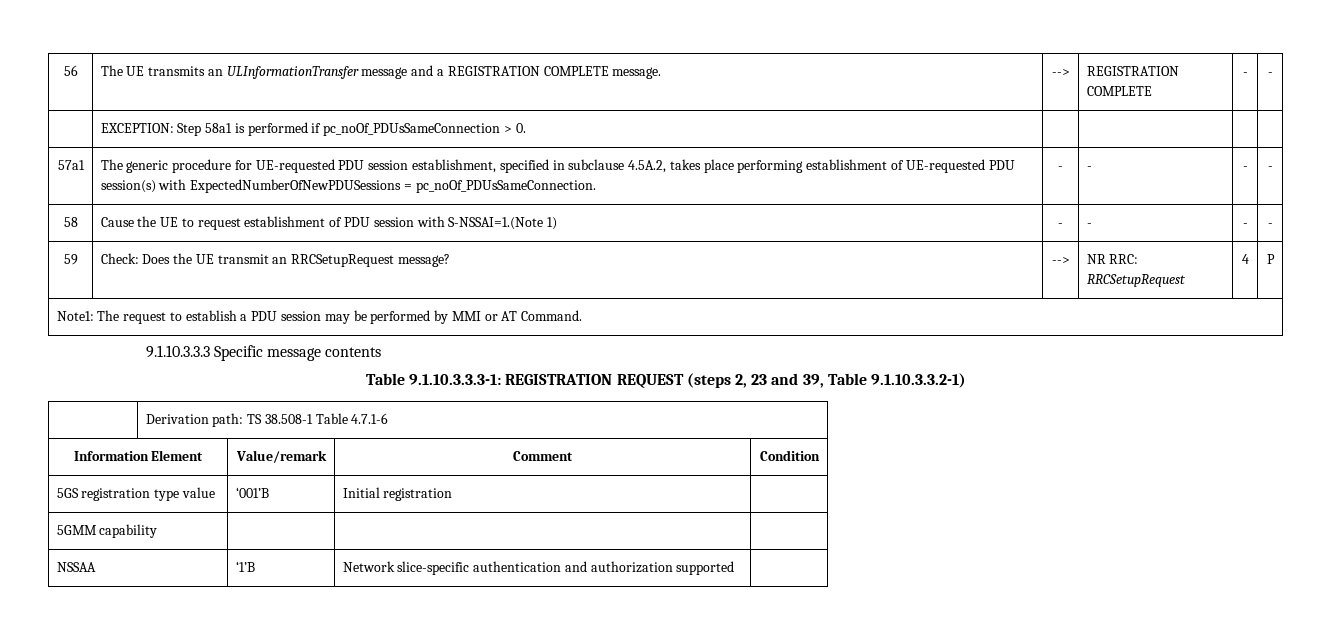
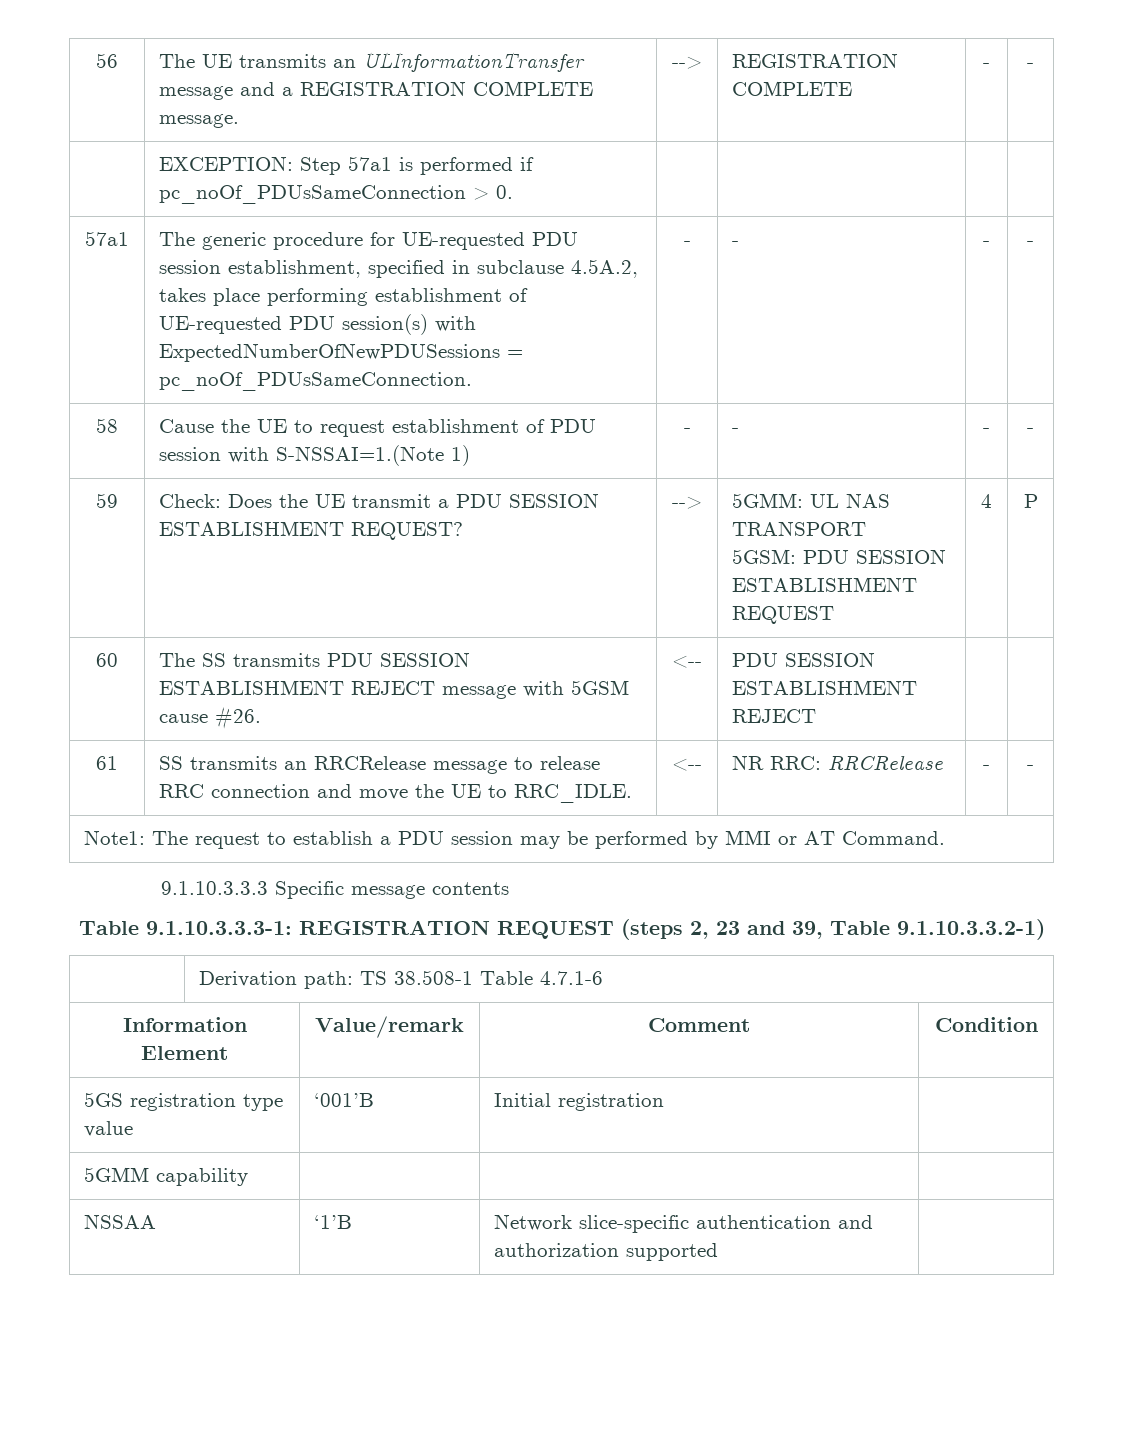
- | EXCEPTION: Step 58a1 is performed if pc_noOf_PDUsSameConnection > 0. | | | |
+ | EXCEPTION: Step 57a1 is performed if pc_noOf_PDUsSameConnection > 0. | | | |
- 59 | Check: Does the UE transmit an RRCSetupRequest message? | --> | NR RRC: RRCSetupRequest | 4 | P
+ 59 | Check: Does the UE transmit a PDU SESSION ESTABLISHMENT REQUEST? | --> | 5GMM: UL NAS TRANSPORT
+ 5GSM: PDU SESSION ESTABLISHMENT REQUEST | 4 | P
+ 60 | The SS transmits PDU SESSION ESTABLISHMENT REJECT message with 5GSM cause #26. | <-- | PDU SESSION ESTABLISHMENT REJECT | |
+ 61 | SS transmits an RRCRelease message to release RRC connection and move the UE to RRC_IDLE. | <-- | NR RRC: RRCRelease | - | -

